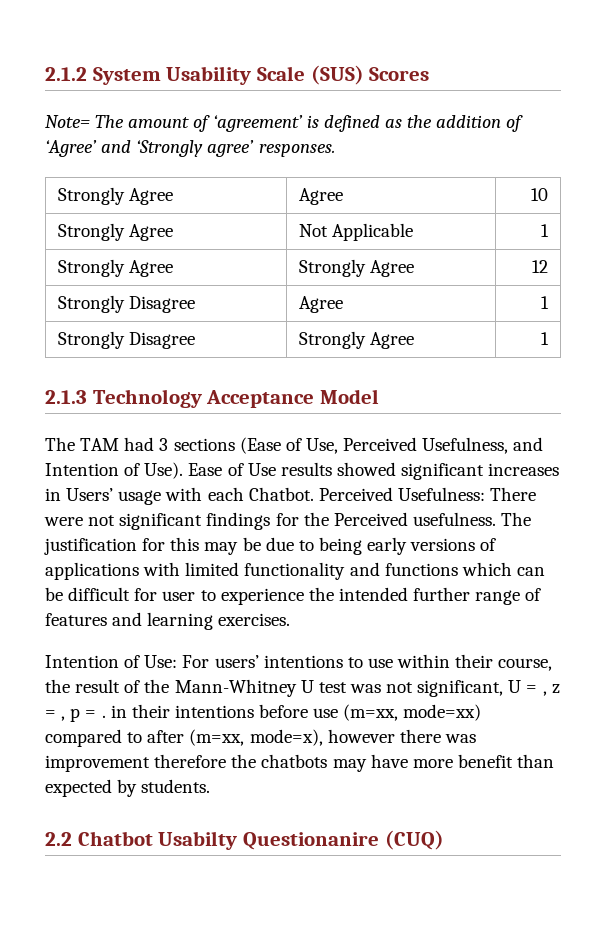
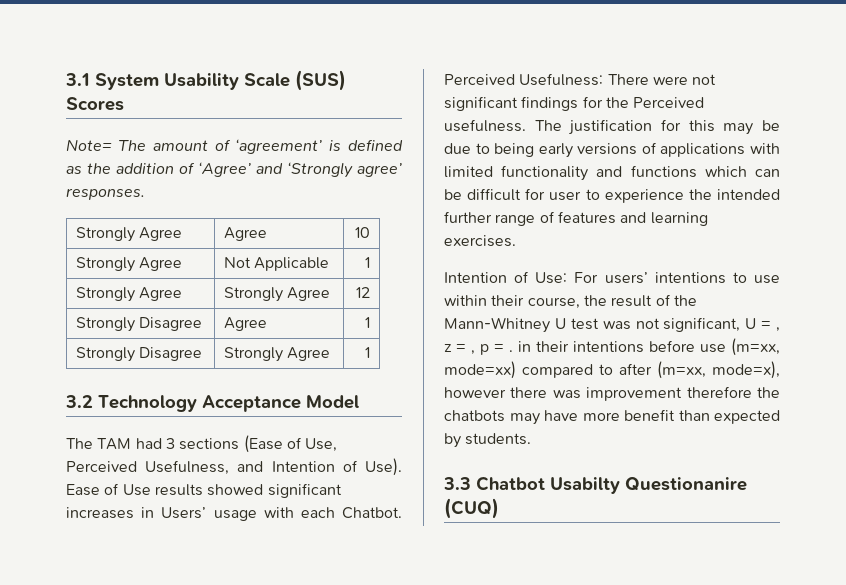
- 2.1.2 System Usability Scale (SUS) Scores
+ 3.1 System Usability Scale (SUS) Scores
- 2.1.3 Technology Acceptance Model
+ 3.2 Technology Acceptance Model
- 2.2 Chatbot Usabilty Questionanire (CUQ)
+ 3.3 Chatbot Usabilty Questionanire (CUQ)

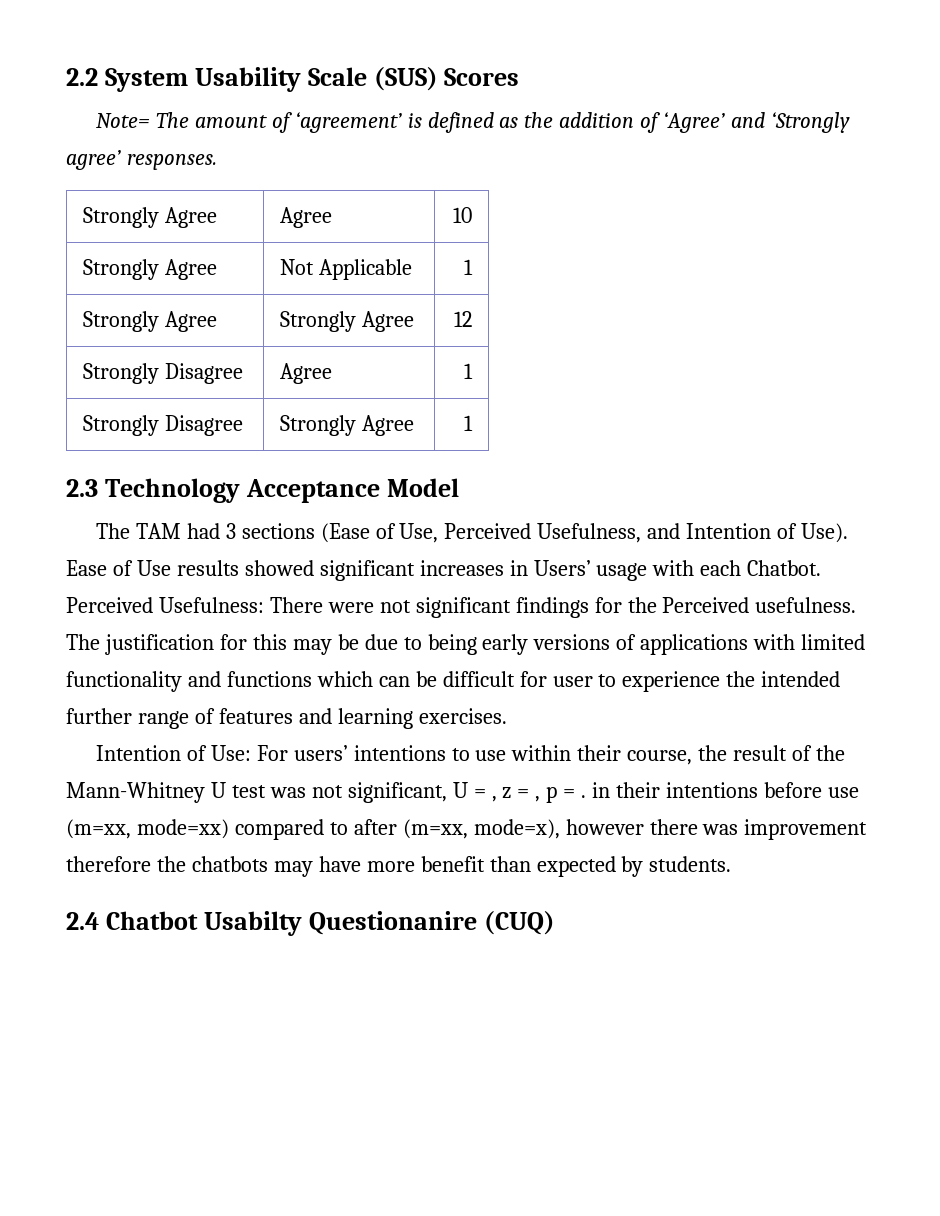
- 3.1 System Usability Scale (SUS) Scores
+ 2.2 System Usability Scale (SUS) Scores
- 3.2 Technology Acceptance Model
+ 2.3 Technology Acceptance Model
- 3.3 Chatbot Usabilty Questionanire (CUQ)
+ 2.4 Chatbot Usabilty Questionanire (CUQ)

